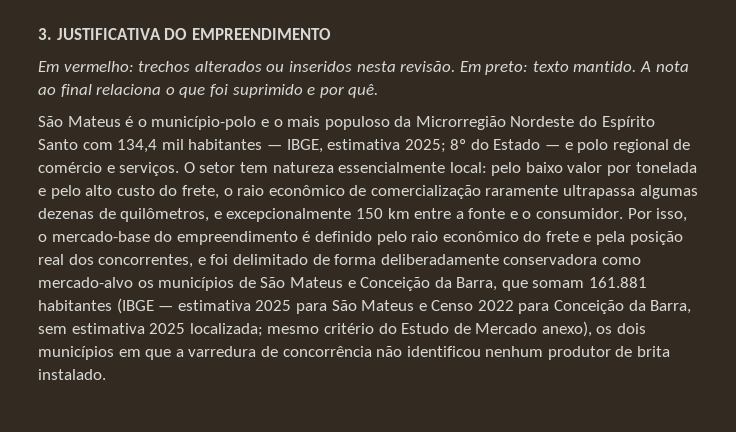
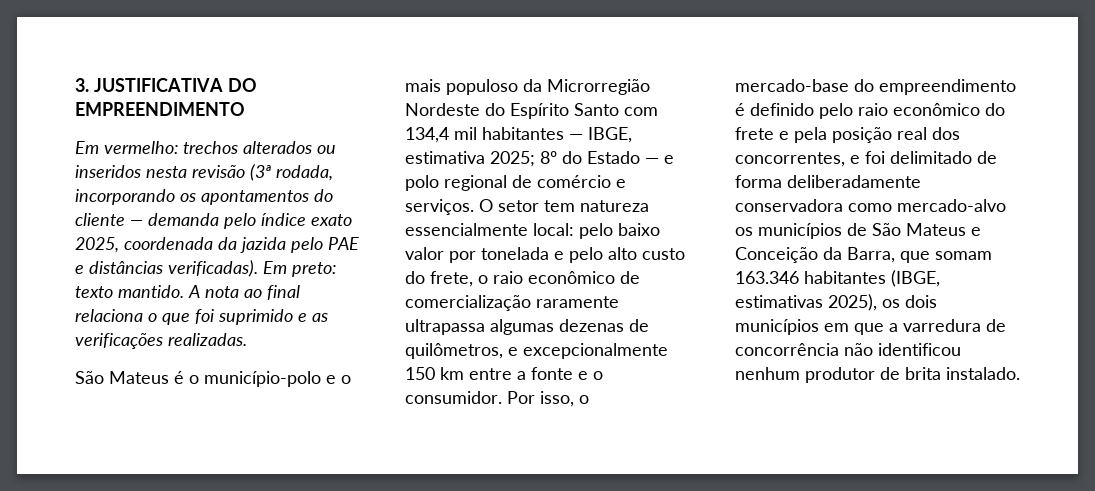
- Em vermelho: trechos alterados ou inseridos nesta revisão.
+ Em vermelho: trechos alterados ou inseridos nesta revisão (3ª rodada, incorporando os apontamentos do cliente — demanda pelo índice exato 2025, coordenada da jazida pelo PAE e distâncias verificadas).
- A nota ao final relaciona o que foi suprimido e por quê.
+ A nota ao final relaciona o que foi suprimido e as verificações realizadas.
- Por isso, o mercado-base do empreendimento é definido pelo raio econômico do frete e pela posição real dos concorrentes, e foi delimitado de forma deliberadamente conservadora como mercado-alvo os municípios de São Mateus e Conceição da Barra, que somam 161.881 habitantes (IBGE — estimativa 2025 para São Mateus e Censo 2022 para Conceição da Barra, sem estimativa 2025 localizada; mesmo critério do Estudo de Mercado anexo), os dois municípios em que a varredura de concorrência não identificou nenhum produtor de brita instalado.
+ Por isso, o mercado-base do empreendimento é definido pelo raio econômico do frete e pela posição real dos concorrentes, e foi delimitado de forma deliberadamente conservadora como mercado-alvo os municípios de São Mateus e Conceição da Barra, que somam 163.346 habitantes (IBGE, estimativas 2025), os dois municípios em que a varredura de concorrência não identificou nenhum produtor de brita instalado.

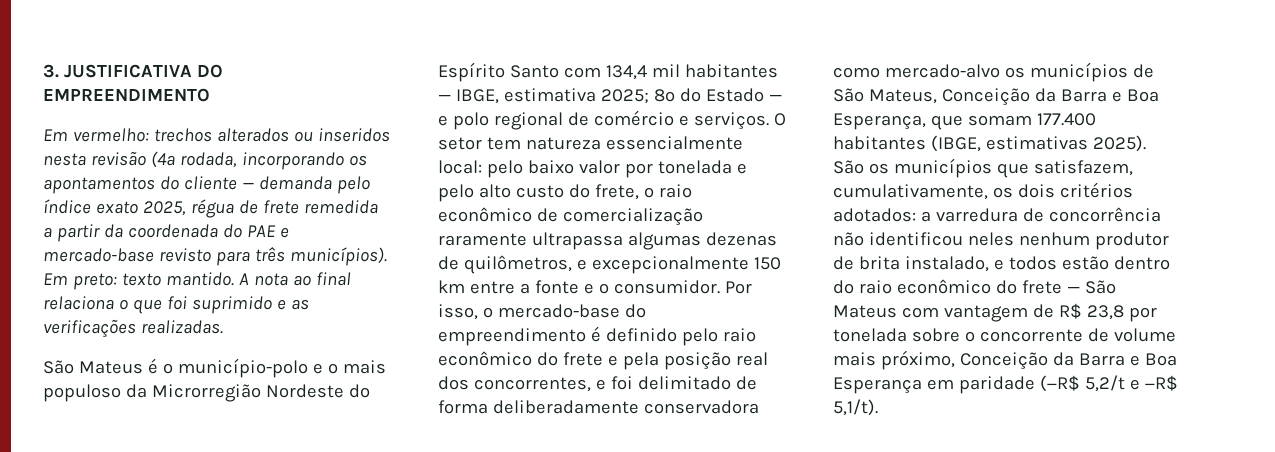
- Em vermelho: trechos alterados ou inseridos nesta revisão (3ª rodada, incorporando os apontamentos do cliente — demanda pelo índice exato 2025, coordenada da jazida pelo PAE e distâncias verificadas).
+ Em vermelho: trechos alterados ou inseridos nesta revisão (4ª rodada, incorporando os apontamentos do cliente — demanda pelo índice exato 2025, régua de frete remedida a partir da coordenada do PAE e mercado-base revisto para três municípios).
- Por isso, o mercado-base do empreendimento é definido pelo raio econômico do frete e pela posição real dos concorrentes, e foi delimitado de forma deliberadamente conservadora como mercado-alvo os municípios de São Mateus e Conceição da Barra, que somam 163.346 habitantes (IBGE, estimativas 2025), os dois municípios em que a varredura de concorrência não identificou nenhum produtor de brita instalado.
+ Por isso, o mercado-base do empreendimento é definido pelo raio econômico do frete e pela posição real dos concorrentes, e foi delimitado de forma deliberadamente conservadora como mercado-alvo os municípios de São Mateus, Conceição da Barra e Boa Esperança, que somam 177.400 habitantes (IBGE, estimativas 2025). São os municípios que satisfazem, cumulativamente, os dois critérios adotados: a varredura de concorrência não identificou neles nenhum produtor de brita instalado, e todos estão dentro do raio econômico do frete — São Mateus com vantagem de R$ 23,8 por tonelada sobre o concorrente de volume mais próximo, Conceição da Barra e Boa Esperança em paridade (−R$ 5,2/t e −R$ 5,1/t).

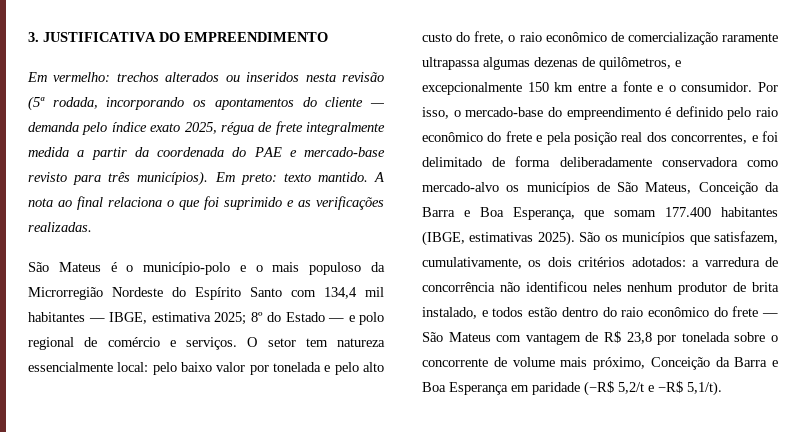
- Em vermelho: trechos alterados ou inseridos nesta revisão (4ª rodada, incorporando os apontamentos do cliente — demanda pelo índice exato 2025, régua de frete remedida a partir da coordenada do PAE e mercado-base revisto para três municípios).
+ Em vermelho: trechos alterados ou inseridos nesta revisão (5ª rodada, incorporando os apontamentos do cliente — demanda pelo índice exato 2025, régua de frete integralmente medida a partir da coordenada do PAE e mercado-base revisto para três municípios).

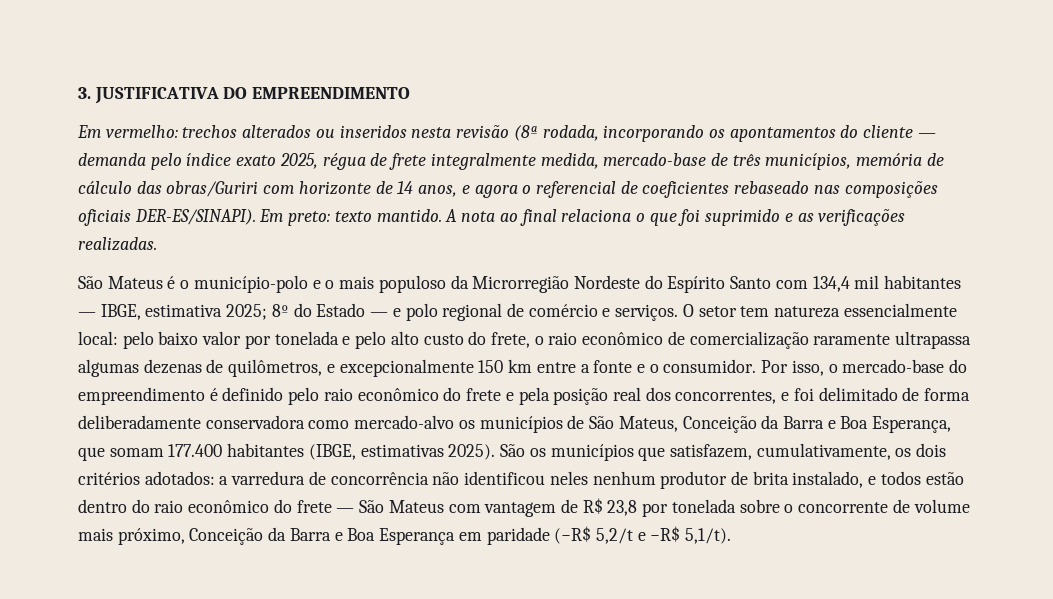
- Em vermelho: trechos alterados ou inseridos nesta revisão (5ª rodada, incorporando os apontamentos do cliente — demanda pelo índice exato 2025, régua de frete integralmente medida a partir da coordenada do PAE e mercado-base revisto para três municípios).
+ Em vermelho: trechos alterados ou inseridos nesta revisão (8ª rodada, incorporando os apontamentos do cliente — demanda pelo índice exato 2025, régua de frete integralmente medida, mercado-base de três municípios, memória de cálculo das obras/Guriri com horizonte de 14 anos, e agora o referencial de coeficientes rebaseado nas composições oficiais DER-ES/SINAPI).

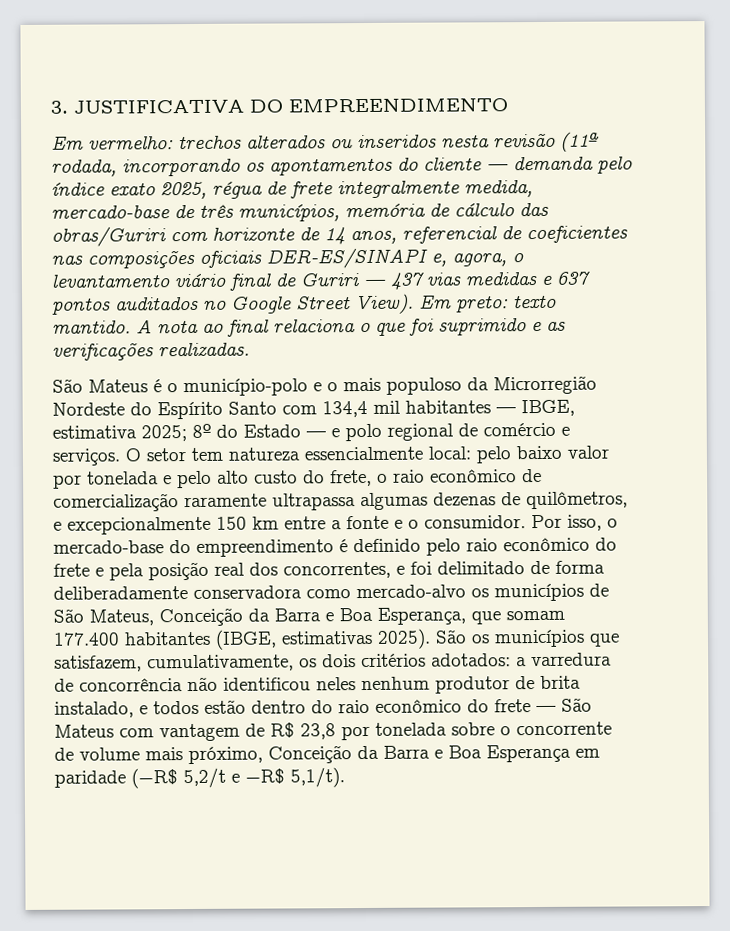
- Em vermelho: trechos alterados ou inseridos nesta revisão (8ª rodada, incorporando os apontamentos do cliente — demanda pelo índice exato 2025, régua de frete integralmente medida, mercado-base de três municípios, memória de cálculo das obras/Guriri com horizonte de 14 anos, e agora o referencial de coeficientes rebaseado nas composições oficiais DER-ES/SINAPI).
+ Em vermelho: trechos alterados ou inseridos nesta revisão (11ª rodada, incorporando os apontamentos do cliente — demanda pelo índice exato 2025, régua de frete integralmente medida, mercado-base de três municípios, memória de cálculo das obras/Guriri com horizonte de 14 anos, referencial de coeficientes nas composições oficiais DER-ES/SINAPI e, agora, o levantamento viário final de Guriri — 437 vias medidas e 637 pontos auditados no Google Street View).

